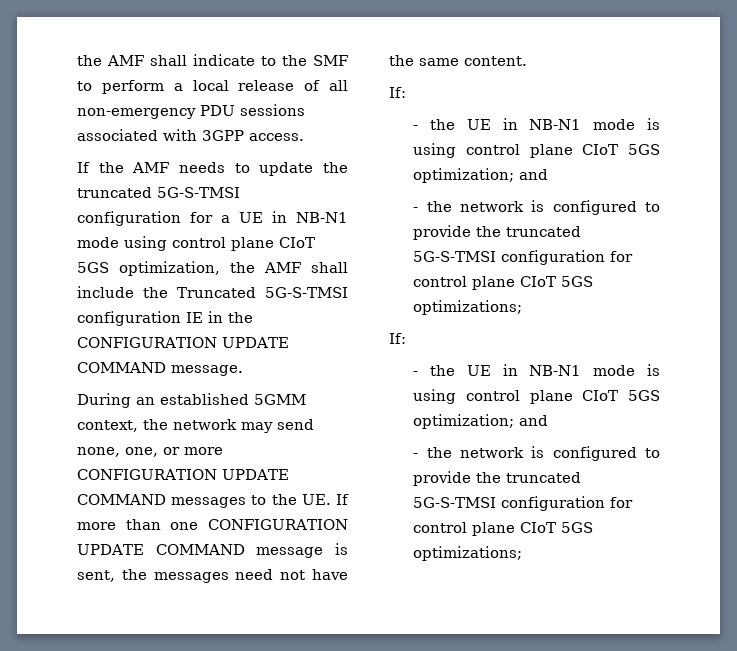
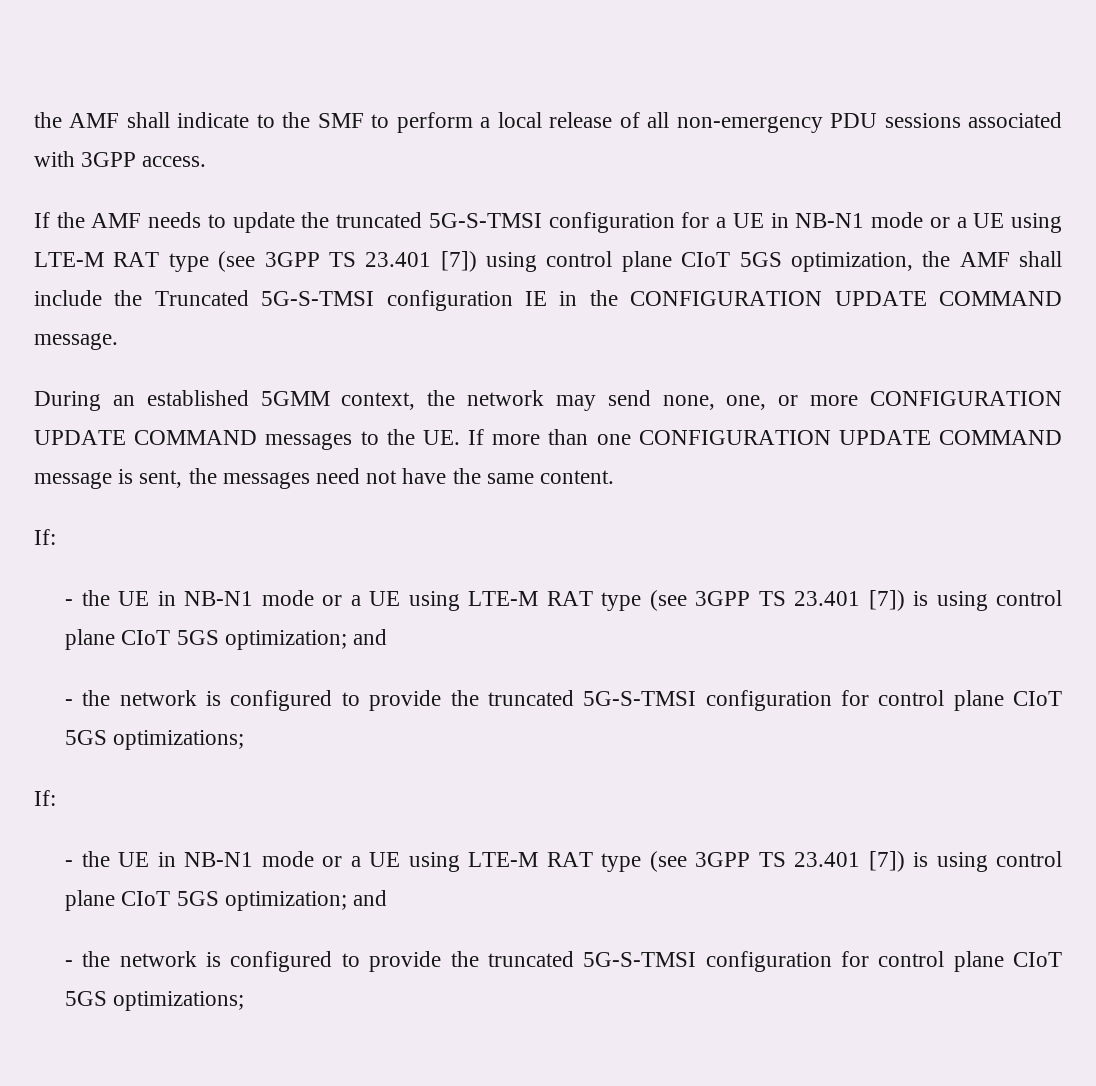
- If the AMF needs to update the truncated 5G-S-TMSI configuration for a UE in NB-N1 mode using control plane CIoT 5GS optimization, the AMF shall include the Truncated 5G-S-TMSI configuration IE in the CONFIGURATION UPDATE COMMAND message.
+ If the AMF needs to update the truncated 5G-S-TMSI configuration for a UE in NB-N1 mode or a UE using LTE-M RAT type (see 3GPP TS 23.401 [7]) using control plane CIoT 5GS optimization, the AMF shall include the Truncated 5G-S-TMSI configuration IE in the CONFIGURATION UPDATE COMMAND message.
  During an established 5GMM context, the network may send none, one, or more CONFIGURATION UPDATE COMMAND messages to the UE. If more than one CONFIGURATION UPDATE COMMAND message is sent, the messages need not have the same content.
  If:
- - the UE in NB-N1 mode is using control plane CIoT 5GS optimization; and
+ - the UE in NB-N1 mode or a UE using LTE-M RAT type (see 3GPP TS 23.401 [7]) is using control plane CIoT 5GS optimization; and
  - the network is configured to provide the truncated 5G-S-TMSI configuration for control plane CIoT 5GS optimizations;
  If:
- - the UE in NB-N1 mode is using control plane CIoT 5GS optimization; and
+ - the UE in NB-N1 mode or a UE using LTE-M RAT type (see 3GPP TS 23.401 [7]) is using control plane CIoT 5GS optimization; and

